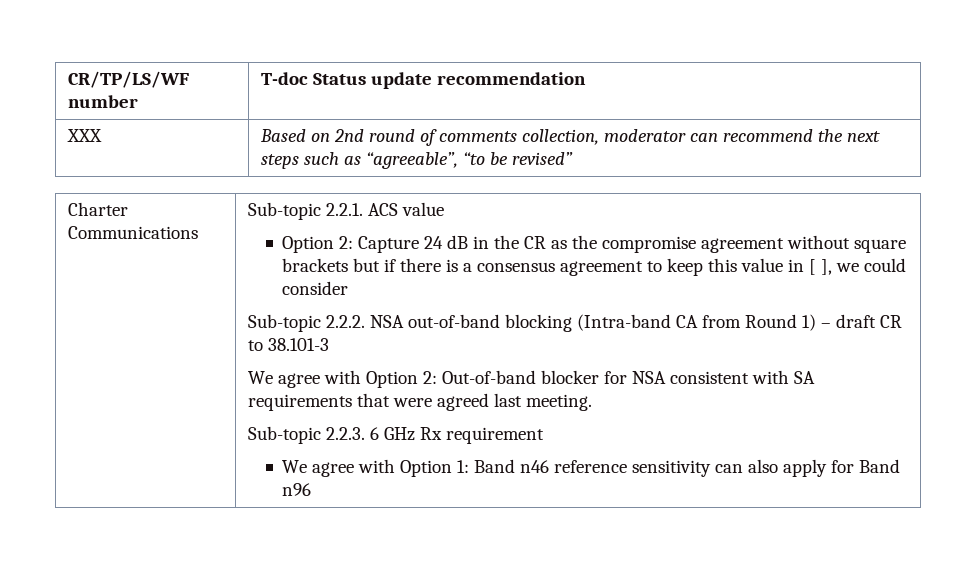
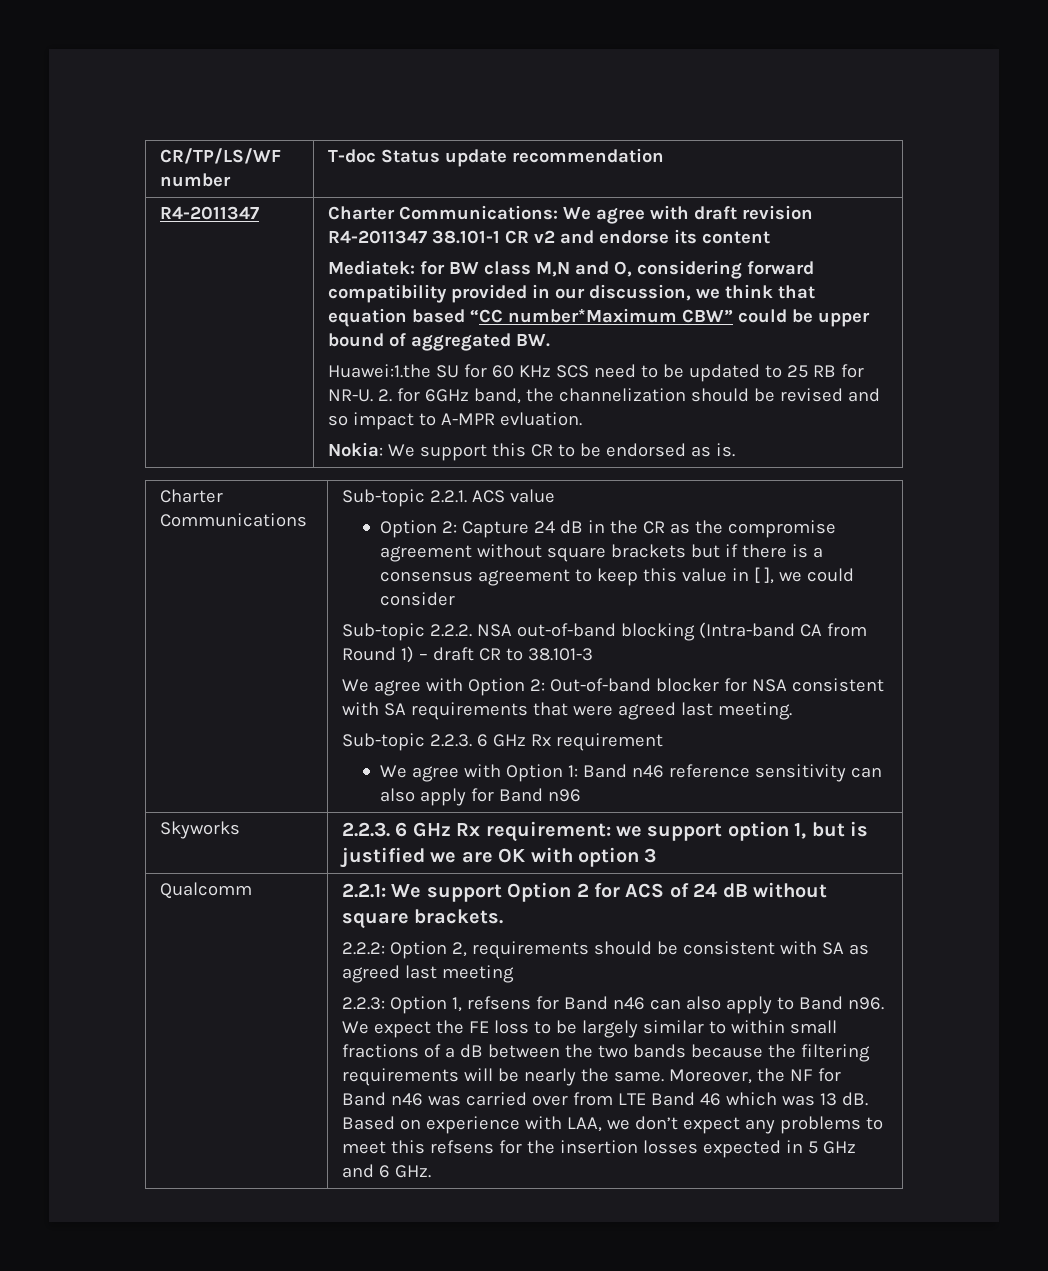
- XXX | Based on 2nd round of comments collection, moderator can recommend the next steps such as “agreeable”, “to be revised”
+ R4-2011347 | Charter Communications: We agree with draft revision R4-2011347 38.101-1 CR v2 and endorse its content
+ Mediatek: for BW class M,N and O, considering forward compatibility provided in our discussion, we think that equation based “CC number*Maximum CBW” could be upper bound of aggregated BW.
+ Huawei:1.the SU for 60 KHz SCS need to be updated to 25 RB for NR-U. 2. for 6GHz band, the channelization should be revised and so impact to A-MPR evluation.
+ Nokia: We support this CR to be endorsed as is.
+ Skyworks | 2.2.3. 6 GHz Rx requirement: we support option 1, but is justified we are OK with option 3
+ Qualcomm | 2.2.1: We support Option 2 for ACS of 24 dB without square brackets.
+ 2.2.2: Option 2, requirements should be consistent with SA as agreed last meeting
+ 2.2.3: Option 1, refsens for Band n46 can also apply to Band n96. We expect the FE loss to be largely similar to within small fractions of a dB between the two bands because the filtering requirements will be nearly the same. Moreover, the NF for Band n46 was carried over from LTE Band 46 which was 13 dB. Based on experience with LAA, we don’t expect any problems to meet this refsens for the insertion losses expected in 5 GHz and 6 GHz.

